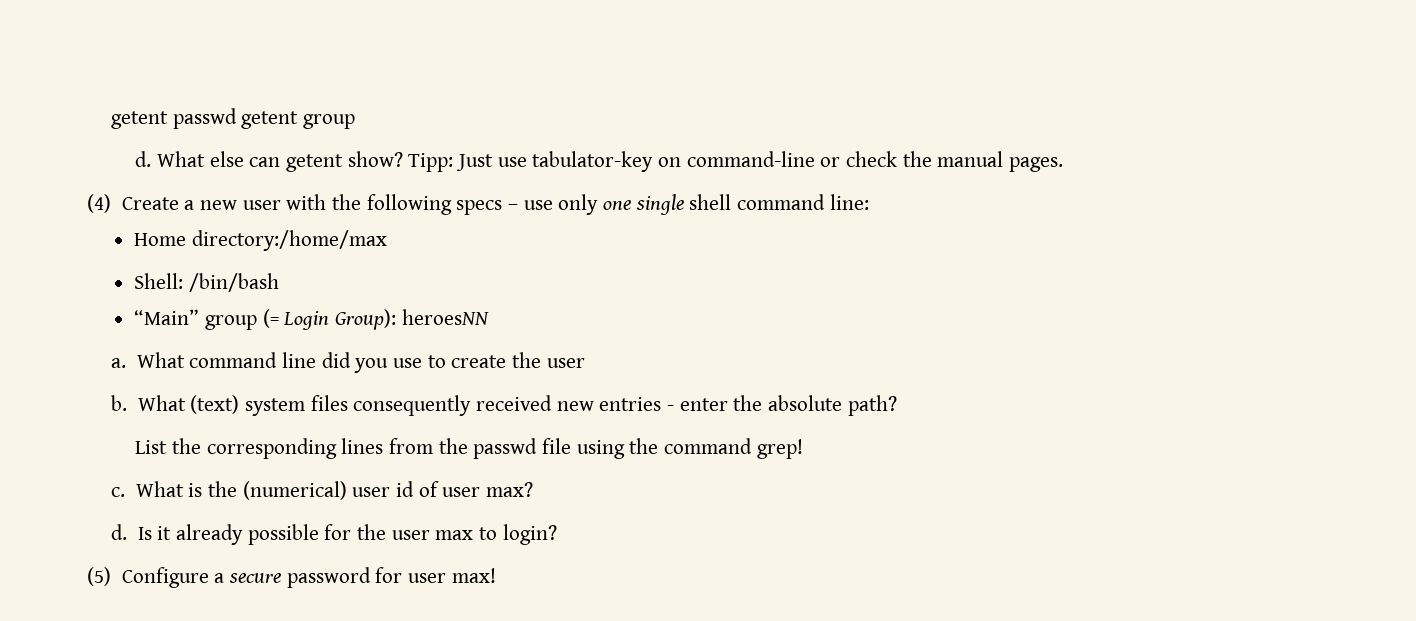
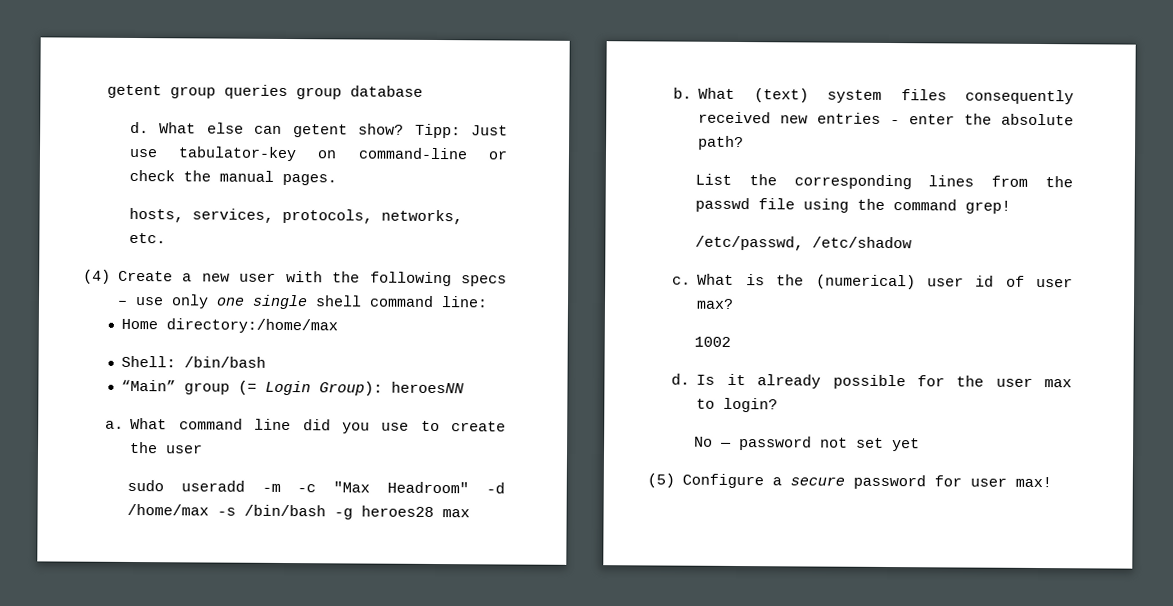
- getent passwd getent group
+ getent group queries group database
+ hosts, services, protocols, networks, etc.
+ sudo useradd -m -c "Max Headroom" -d /home/max -s /bin/bash -g heroes28 max
+ /etc/passwd, /etc/shadow
+ 1002
+ No — password not set yet

